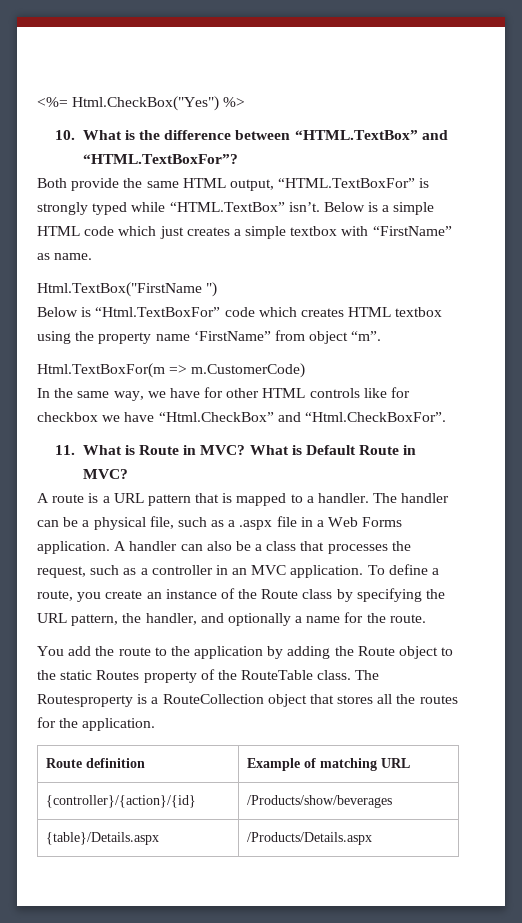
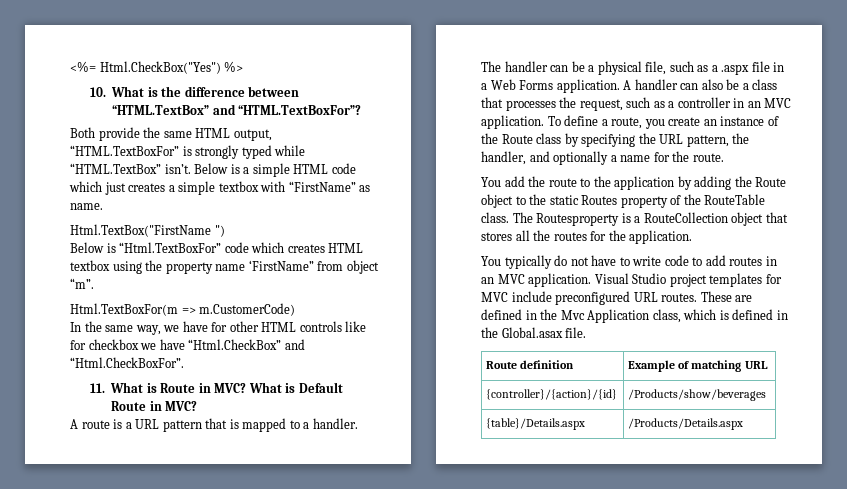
+ You typically do not have to write code to add routes in an MVC application. Visual Studio project templates for MVC include preconfigured URL routes. These are defined in the Mvc Application class, which is defined in the Global.asax file.

